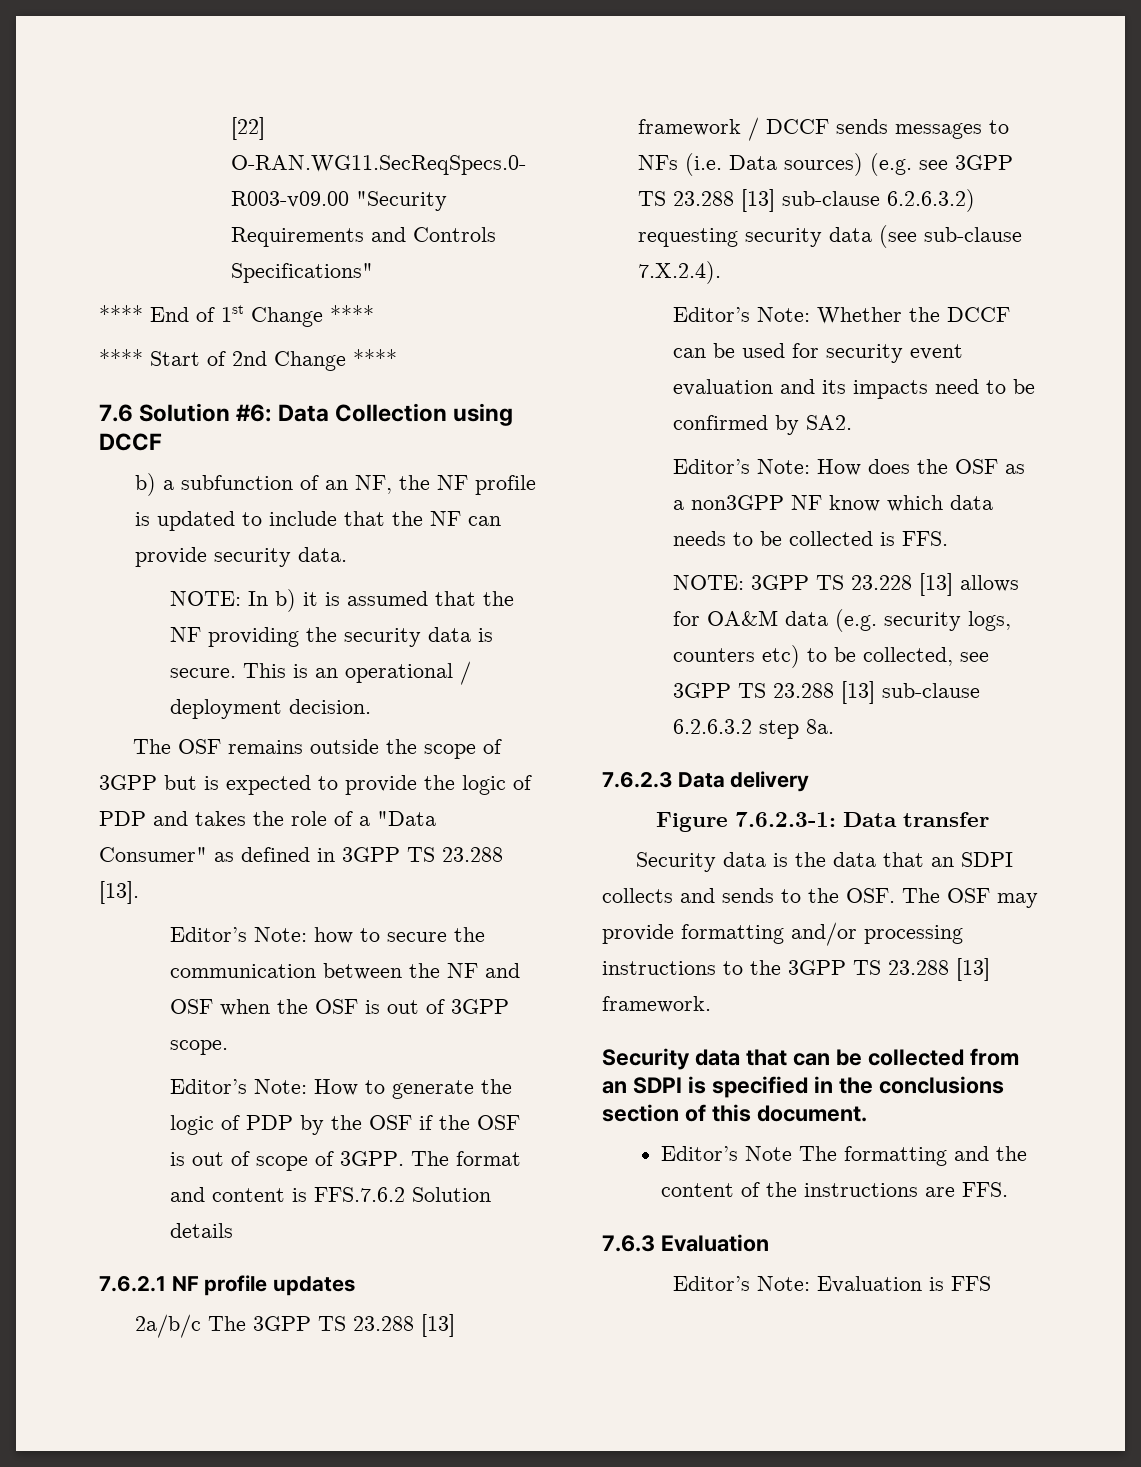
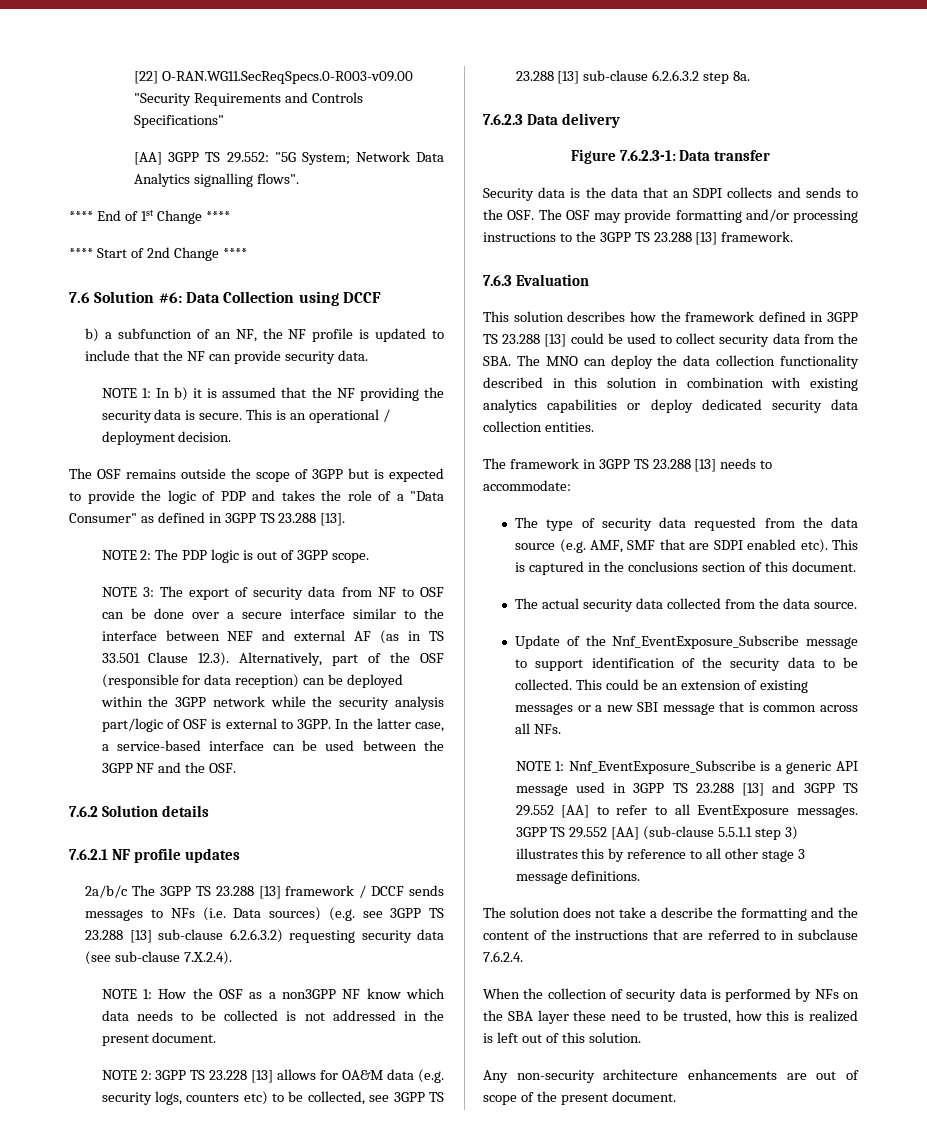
+ [AA] 3GPP TS 29.552: "5G System; Network Data Analytics signalling flows".
- NOTE: In b) it is assumed that the NF providing the security data is secure.
+ NOTE 1: In b) it is assumed that the NF providing the security data is secure.
- Editor’s Note: how to secure the communication between the NF and OSF when the OSF is out of 3GPP scope.
+ NOTE 2: The PDP logic is out of 3GPP scope.
- Editor’s Note: How to generate the logic of PDP by the OSF if the OSF is out of scope of 3GPP. The format and content is FFS.7.6.2 Solution details
+ NOTE 3: The export of security data from NF to OSF can be done over a secure interface similar to the interface between NEF and external AF (as in TS 33.501 Clause 12.3). Alternatively, part of the OSF (responsible for data reception) can be deployed within the 3GPP network while the security analysis part/logic of OSF is external to 3GPP. In the latter case, a service-based interface can be used between the 3GPP NF and the OSF.
+ 7.6.2 Solution details
- Editor’s Note: Whether the DCCF can be used for security event evaluation and its impacts need to be confirmed by SA2.
- Editor’s Note: How does the OSF as a non3GPP NF know which data needs to be collected is FFS.
- NOTE: 3GPP TS 23.228 [13] allows for OA&M data (e.g. security logs, counters etc) to be collected, see 3GPP TS 23.288 [13] sub-clause 6.2.6.3.2 step 8a.
+ NOTE 1: How the OSF as a non3GPP NF know which data needs to be collected is not addressed in the present document.
+ NOTE 2: 3GPP TS 23.228 [13] allows for OA&M data (e.g. security logs, counters etc) to be collected, see 3GPP TS 23.288 [13] sub-clause 6.2.6.3.2 step 8a.
- Security data that can be collected from an SDPI is specified in the conclusions section of this document.
+ 7.6.3 Evaluation
+ This solution describes how the framework defined in 3GPP TS 23.288 [13] could be used to collect security data from the SBA. The MNO can deploy the data collection functionality described in this solution in combination with existing analytics capabilities or deploy dedicated security data collection entities.
+ The framework in 3GPP TS 23.288 [13] needs to accommodate:
+ The type of security data requested from the data source (e.g. AMF, SMF that are SDPI enabled etc). This is captured in the conclusions section of this document.
- Editor’s Note The formatting and the content of the instructions are FFS.
- 7.6.3 Evaluation
- Editor’s Note: Evaluation is FFS
+ The actual security data collected from the data source.
+ Update of the Nnf_EventExposure_Subscribe message to support identification of the security data to be collected. This could be an extension of existing messages or a new SBI message that is common across all NFs.
+ NOTE 1: Nnf_EventExposure_Subscribe is a generic API message used in 3GPP TS 23.288 [13] and 3GPP TS 29.552 [AA] to refer to all EventExposure messages. 3GPP TS 29.552 [AA] (sub-clause 5.5.1.1 step 3) illustrates this by reference to all other stage 3 message definitions.
+ The solution does not take a describe the formatting and the content of the instructions that are referred to in subclause 7.6.2.4.
+ When the collection of security data is performed by NFs on the SBA layer these need to be trusted, how this is realized is left out of this solution.
+ Any non-security architecture enhancements are out of scope of the present document.

